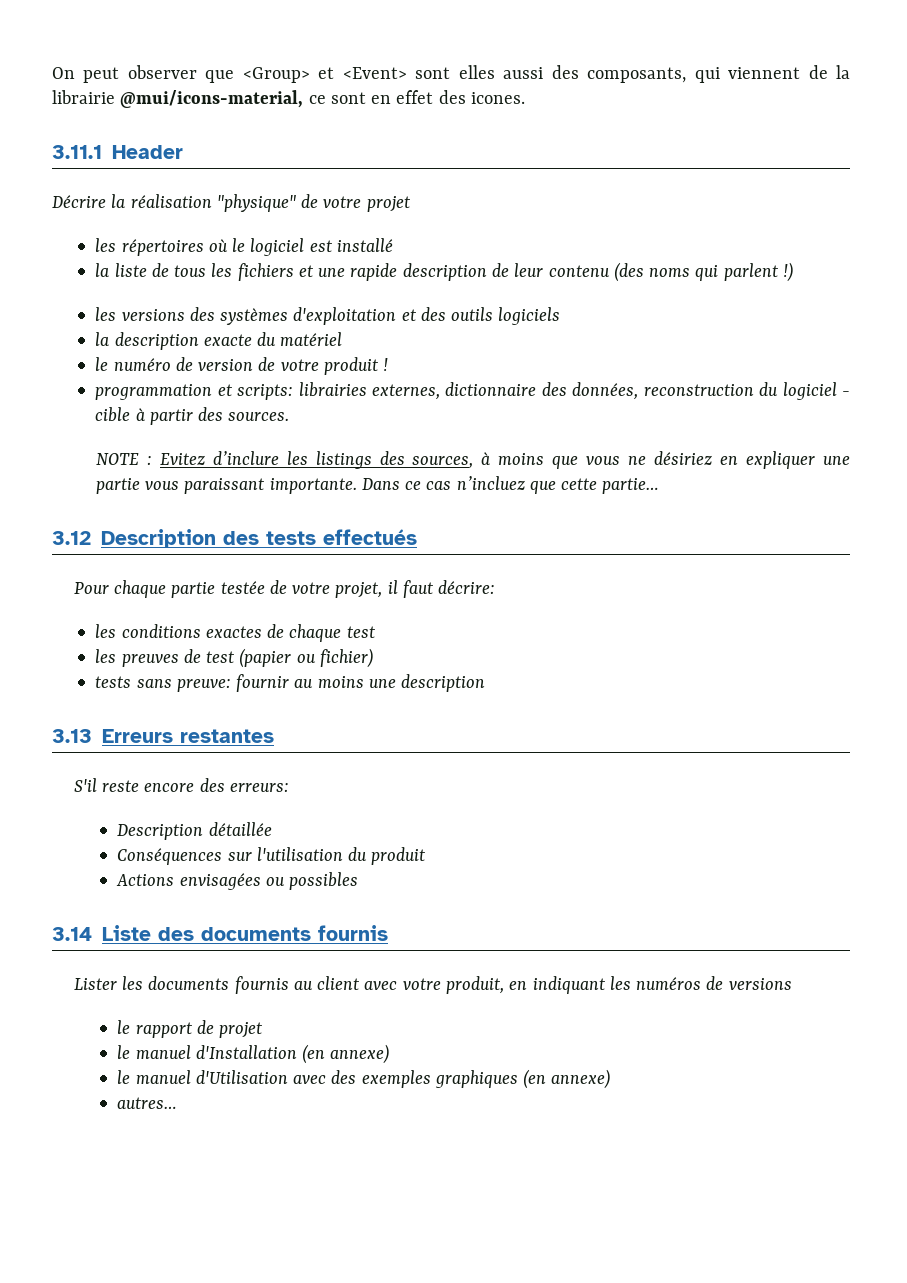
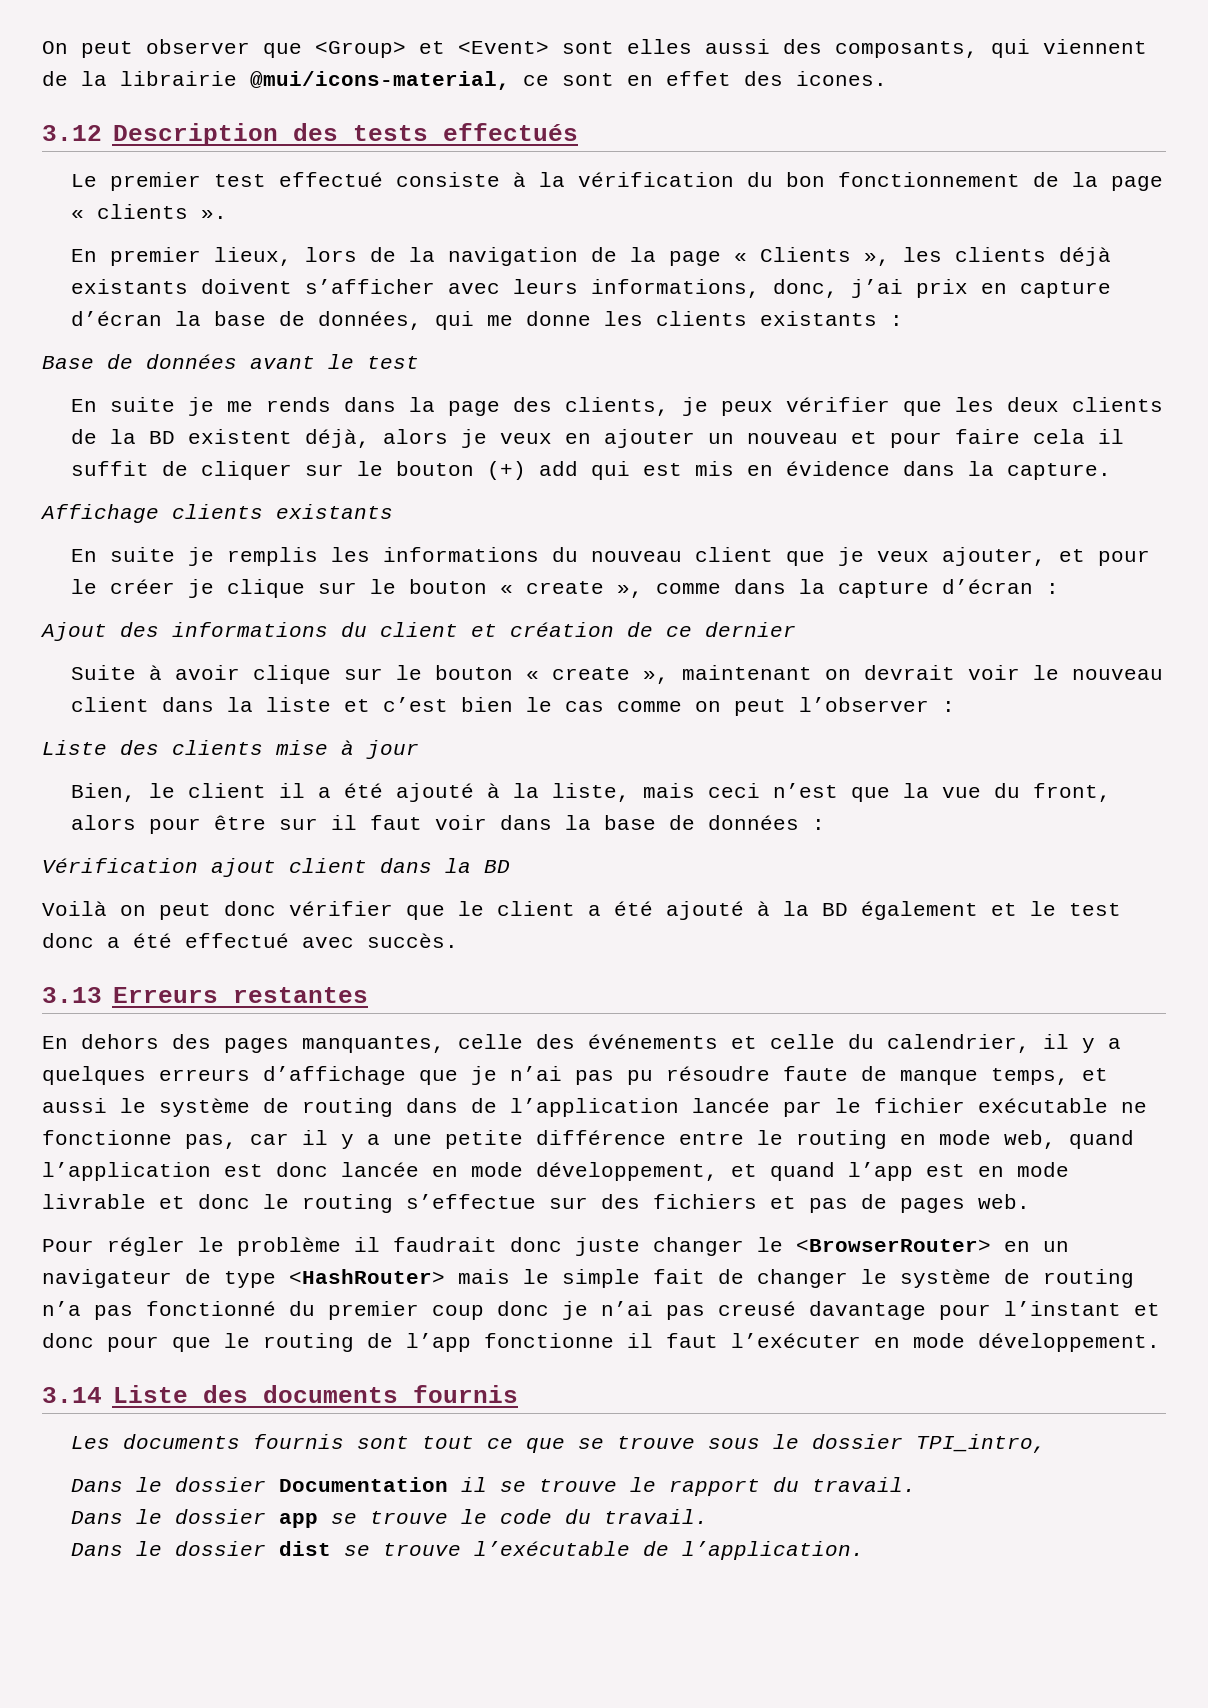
- 3.11.1 Header
- Décrire la réalisation "physique" de votre projet
- les répertoires où le logiciel est installé
- la liste de tous les fichiers et une rapide description de leur contenu (des noms qui parlent !)
- les versions des systèmes d'exploitation et des outils logiciels
- la description exacte du matériel
- le numéro de version de votre produit !
- programmation et scripts: librairies externes, dictionnaire des données, reconstruction du logiciel - cible à partir des sources.
- NOTE : Evitez d’inclure les listings des sources, à moins que vous ne désiriez en expliquer une partie vous paraissant importante. Dans ce cas n’incluez que cette partie…
  3.12 Description des tests effectués
- Pour chaque partie testée de votre projet, il faut décrire:
- les conditions exactes de chaque test
- les preuves de test (papier ou fichier)
- tests sans preuve: fournir au moins une description
+ Le premier test effectué consiste à la vérification du bon fonctionnement de la page « clients ».
+ En premier lieux, lors de la navigation de la page « Clients », les clients déjà existants doivent s’afficher avec leurs informations, donc, j’ai prix en capture d’écran la base de données, qui me donne les clients existants :
+ Base de données avant le test
+ En suite je me rends dans la page des clients, je peux vérifier que les deux clients de la BD existent déjà, alors je veux en ajouter un nouveau et pour faire cela il suffit de cliquer sur le bouton (+) add qui est mis en évidence dans la capture.
+ Affichage clients existants
+ En suite je remplis les informations du nouveau client que je veux ajouter, et pour le créer je clique sur le bouton « create », comme dans la capture d’écran :
+ Ajout des informations du client et création de ce dernier
+ Suite à avoir clique sur le bouton « create », maintenant on devrait voir le nouveau client dans la liste et c’est bien le cas comme on peut l’observer :
+ Liste des clients mise à jour
+ Bien, le client il a été ajouté à la liste, mais ceci n’est que la vue du front, alors pour être sur il faut voir dans la base de données :
+ Vérification ajout client dans la BD
+ Voilà on peut donc vérifier que le client a été ajouté à la BD également et le test donc a été effectué avec succès.
  3.13 Erreurs restantes
- S'il reste encore des erreurs:
- Description détaillée
- Conséquences sur l'utilisation du produit
- Actions envisagées ou possibles
+ En dehors des pages manquantes, celle des événements et celle du calendrier, il y a quelques erreurs d’affichage que je n’ai pas pu résoudre faute de manque temps, et aussi le système de routing dans de l’application lancée par le fichier exécutable ne fonctionne pas, car il y a une petite différence entre le routing en mode web, quand l’application est donc lancée en mode développement, et quand l’app est en mode livrable et donc le routing s’effectue sur des fichiers et pas de pages web.
+ Pour régler le problème il faudrait donc juste changer le <BrowserRouter> en un navigateur de type <HashRouter> mais le simple fait de changer le système de routing n’a pas fonctionné du premier coup donc je n’ai pas creusé davantage pour l’instant et donc pour que le routing de l’app fonctionne il faut l’exécuter en mode développement.
- Lister les documents fournis au client avec votre produit, en indiquant les numéros de versions
- le rapport de projet
- le manuel d'Installation (en annexe)
- le manuel d'Utilisation avec des exemples graphiques (en annexe)
- autres…
+ Les documents fournis sont tout ce que se trouve sous le dossier TPI_intro,
+ Dans le dossier Documentation il se trouve le rapport du travail.
+ Dans le dossier app se trouve le code du travail.
+ Dans le dossier dist se trouve l’exécutable de l’application.

